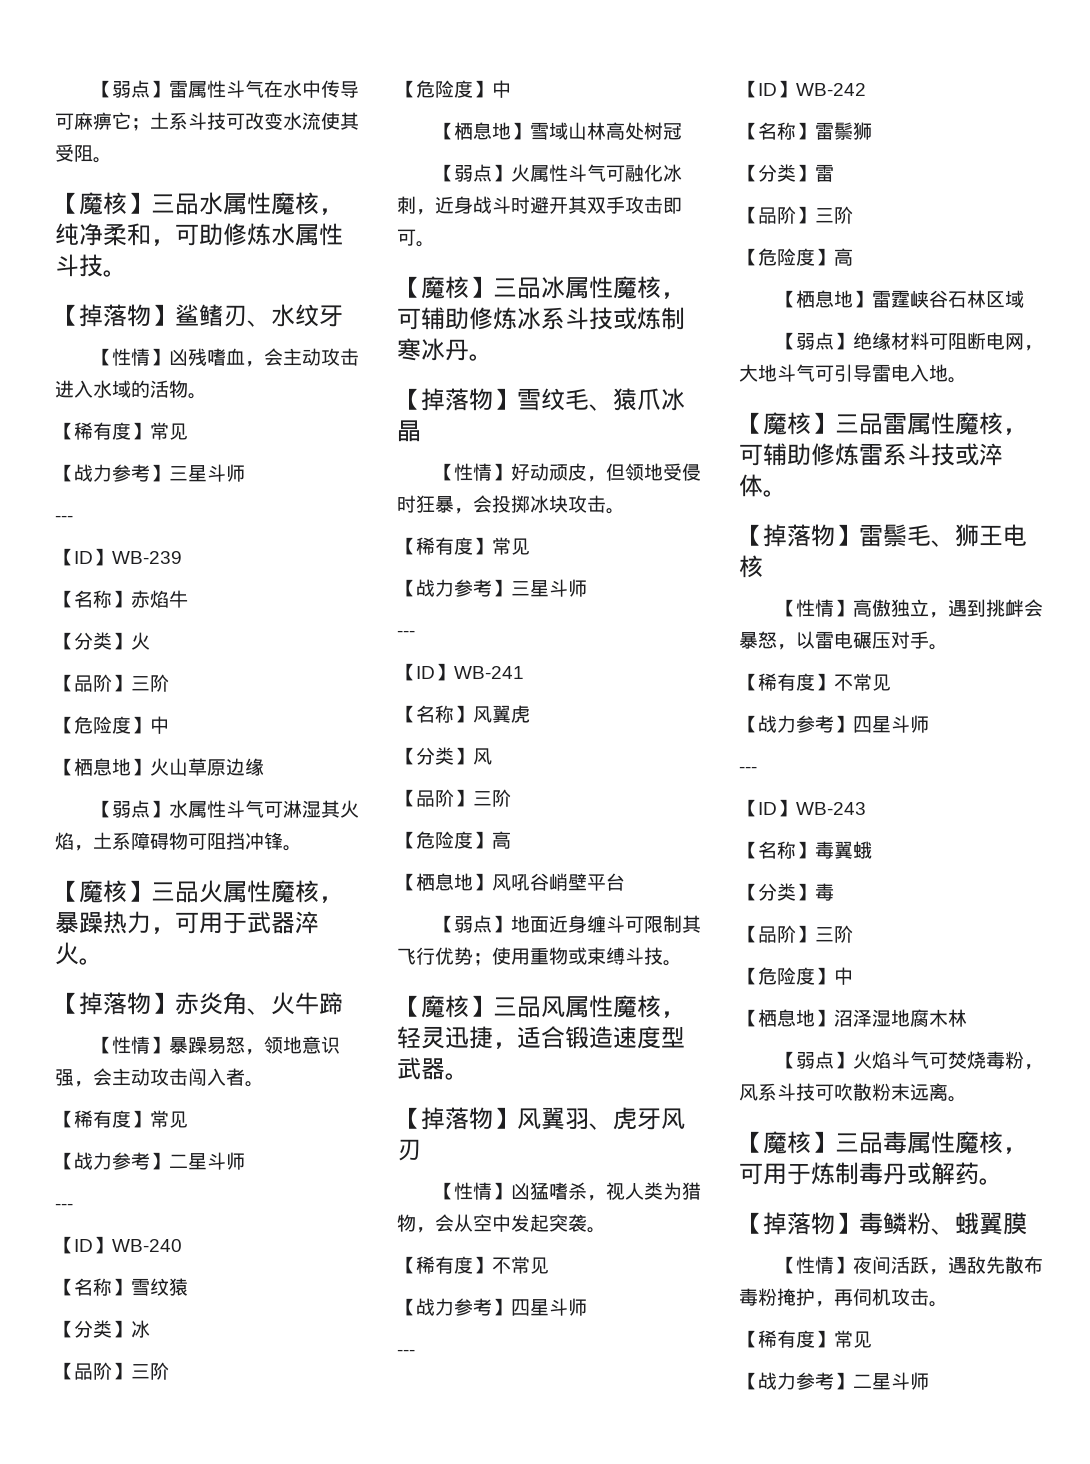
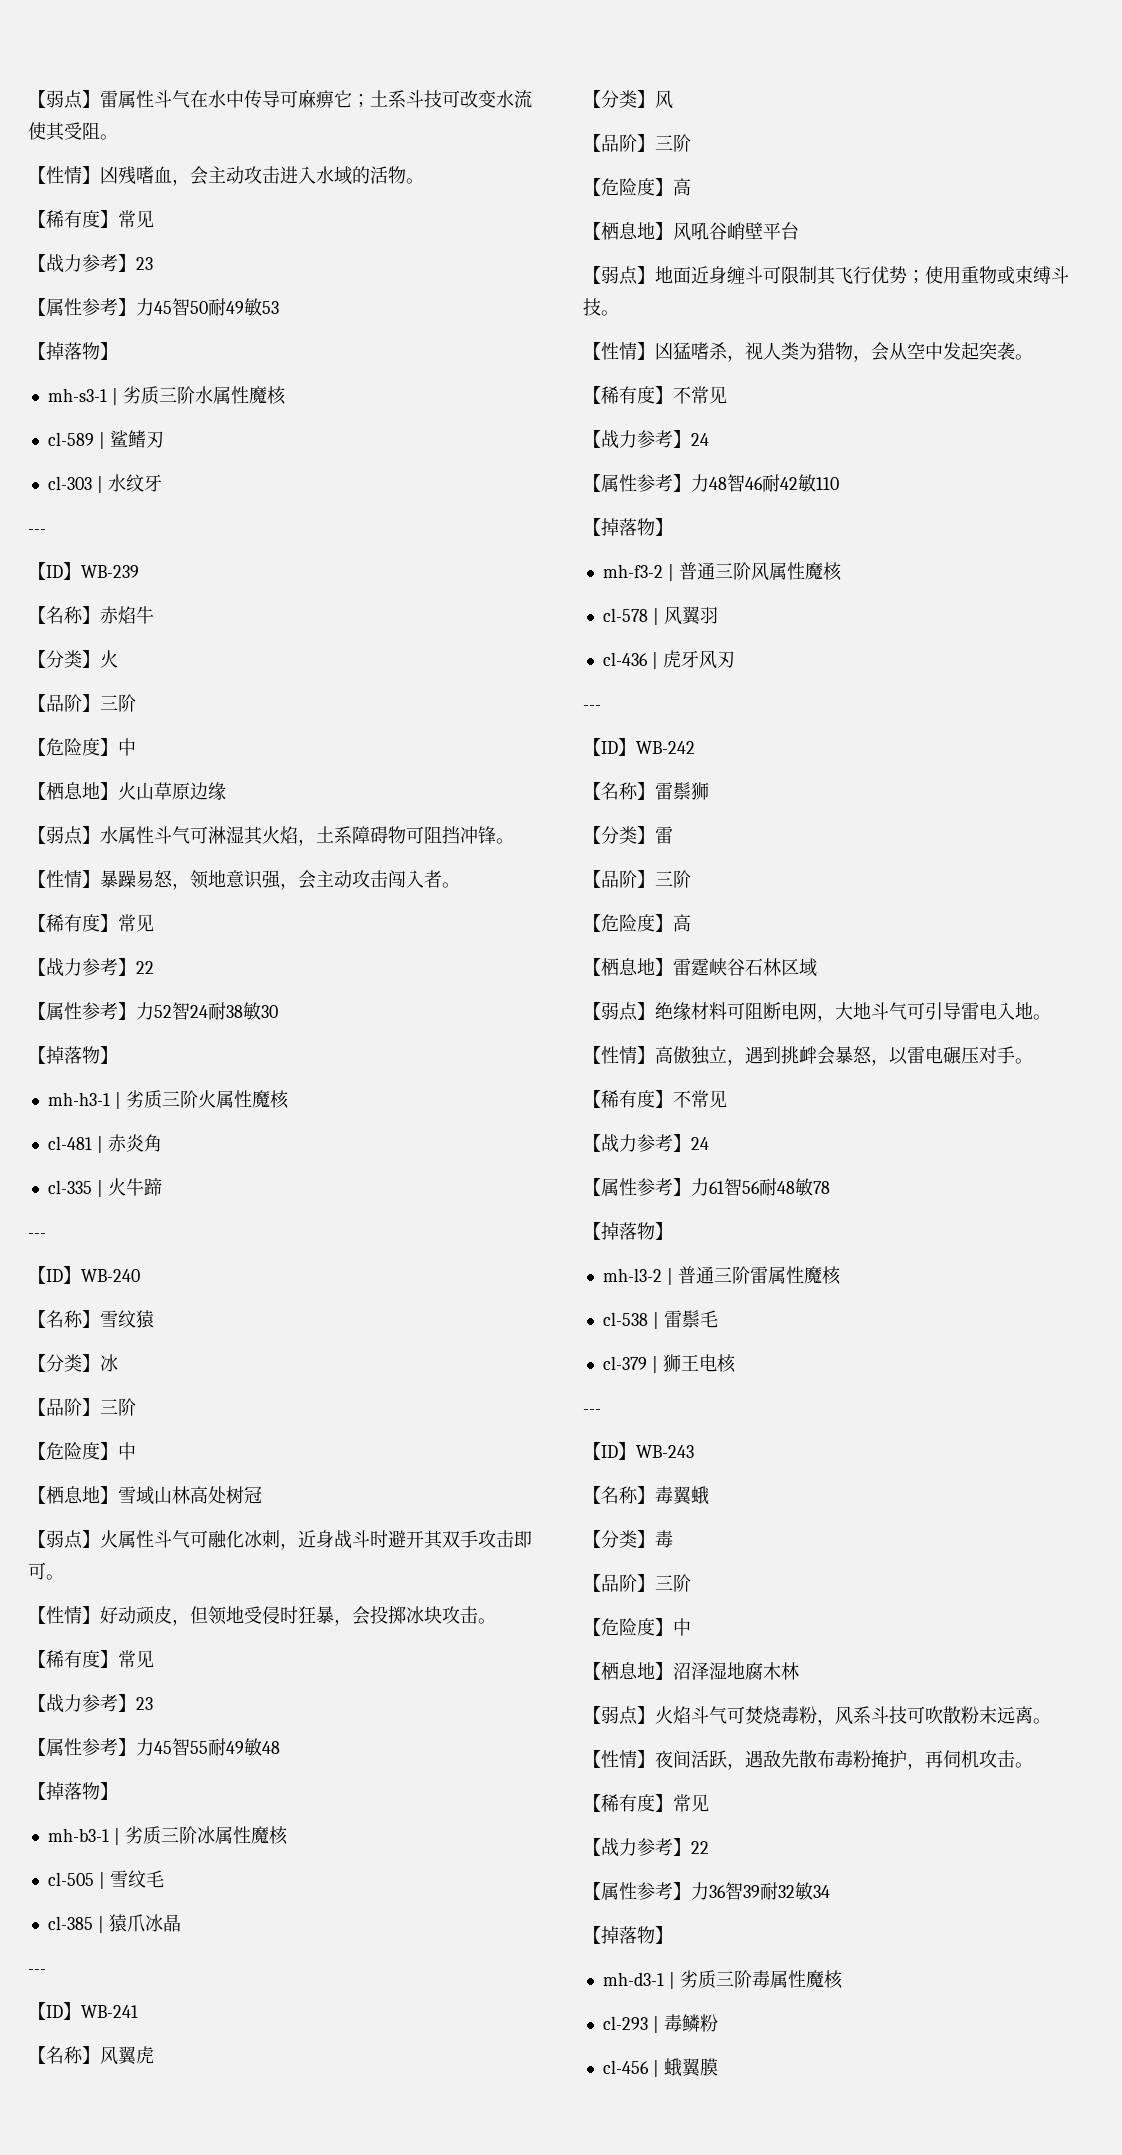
- 【魔核】三品水属性魔核，纯净柔和，可助修炼水属性斗技。
- 【掉落物】鲨鳍刃、水纹牙
  【性情】凶残嗜血，会主动攻击进入水域的活物。
  【稀有度】常见
- 【战力参考】三星斗师
+ 【战力参考】23
+ 【属性参考】力45智50耐49敏53
+ 【掉落物】
+ mh-s3-1 | 劣质三阶水属性魔核
+ cl-589 | 鲨鳍刃
+ cl-303 | 水纹牙
- 【魔核】三品火属性魔核，暴躁热力，可用于武器淬火。
- 【掉落物】赤炎角、火牛蹄
  【性情】暴躁易怒，领地意识强，会主动攻击闯入者。
  【稀有度】常见
- 【战力参考】二星斗师
+ 【战力参考】22
+ 【属性参考】力52智24耐38敏30
+ 【掉落物】
+ mh-h3-1 | 劣质三阶火属性魔核
+ cl-481 | 赤炎角
+ cl-335 | 火牛蹄
- 【魔核】三品冰属性魔核，可辅助修炼冰系斗技或炼制寒冰丹。
- 【掉落物】雪纹毛、猿爪冰晶
  【性情】好动顽皮，但领地受侵时狂暴，会投掷冰块攻击。
  【稀有度】常见
- 【战力参考】三星斗师
+ 【战力参考】23
+ 【属性参考】力45智55耐49敏48
+ 【掉落物】
+ mh-b3-1 | 劣质三阶冰属性魔核
+ cl-505 | 雪纹毛
+ cl-385 | 猿爪冰晶
- 【魔核】三品风属性魔核，轻灵迅捷，适合锻造速度型武器。
- 【掉落物】风翼羽、虎牙风刃
  【性情】凶猛嗜杀，视人类为猎物，会从空中发起突袭。
  【稀有度】不常见
- 【战力参考】四星斗师
+ 【战力参考】24
+ 【属性参考】力48智46耐42敏110
+ 【掉落物】
+ mh-f3-2 | 普通三阶风属性魔核
+ cl-578 | 风翼羽
+ cl-436 | 虎牙风刃
- 【魔核】三品雷属性魔核，可辅助修炼雷系斗技或淬体。
- 【掉落物】雷鬃毛、狮王电核
  【性情】高傲独立，遇到挑衅会暴怒，以雷电碾压对手。
  【稀有度】不常见
- 【战力参考】四星斗师
+ 【战力参考】24
+ 【属性参考】力61智56耐48敏78
+ 【掉落物】
+ mh-l3-2 | 普通三阶雷属性魔核
+ cl-538 | 雷鬃毛
+ cl-379 | 狮王电核
- 【魔核】三品毒属性魔核，可用于炼制毒丹或解药。
- 【掉落物】毒鳞粉、蛾翼膜
  【性情】夜间活跃，遇敌先散布毒粉掩护，再伺机攻击。
  【稀有度】常见
- 【战力参考】二星斗师
+ 【战力参考】22
+ 【属性参考】力36智39耐32敏34
+ 【掉落物】
+ mh-d3-1 | 劣质三阶毒属性魔核
+ cl-293 | 毒鳞粉
+ cl-456 | 蛾翼膜

